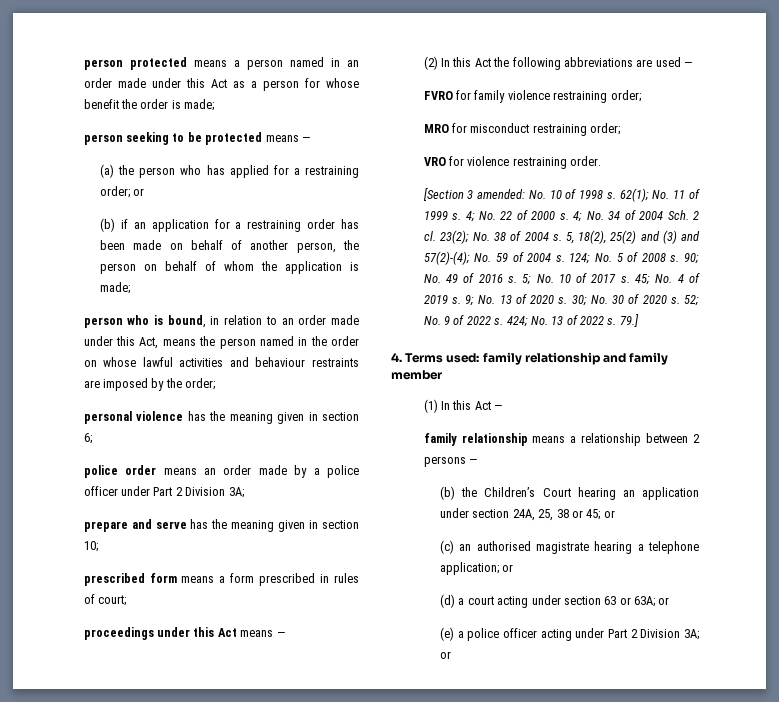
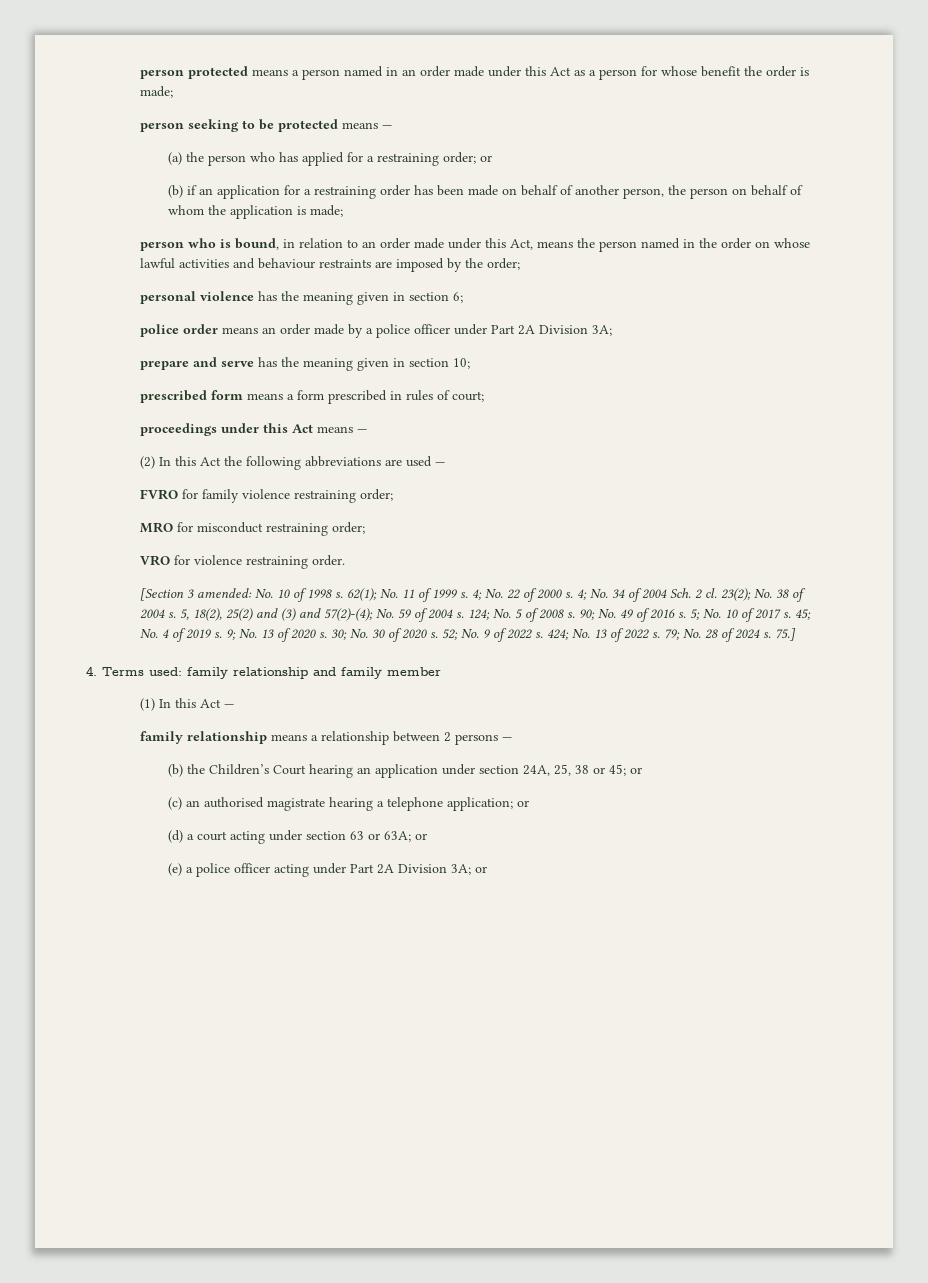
- police order means an order made by a police officer under Part 2 Division 3A;
+ police order means an order made by a police officer under Part 2A Division 3A;
- 79.]
+ 79; No. 28 of 2024 s. 75.]
- (e) a police officer acting under Part 2 Division 3A; or
+ (e) a police officer acting under Part 2A Division 3A; or

